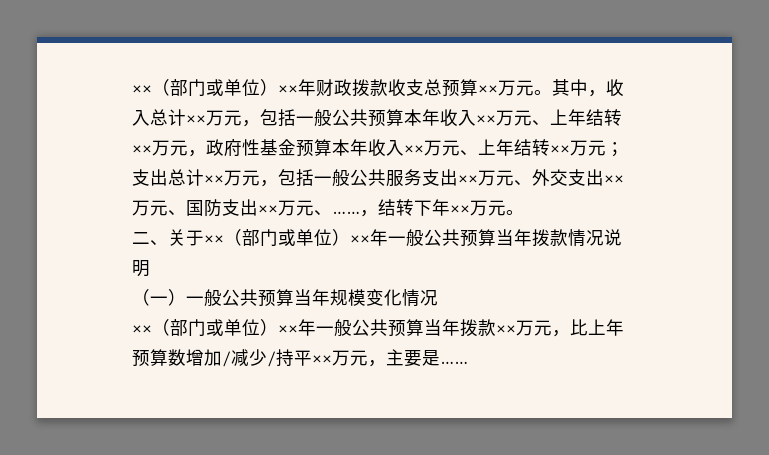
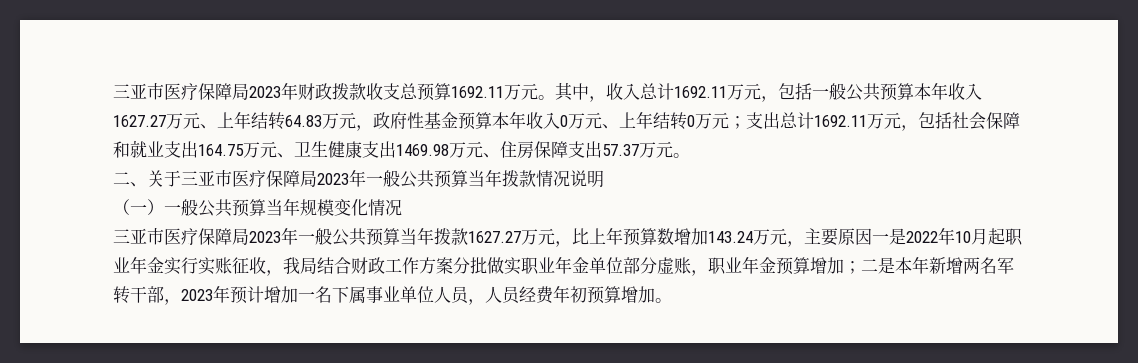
- ××（部门或单位）××年财政拨款收支总预算××万元。
+ 三亚市医疗保障局2023年财政拨款收支总预算1692.11万元。
- 其中，收入总计××万元，包括一般公共预算本年收入××万元、上年结转××万元，政府性基金预算本年收入××万元、上年结转××万元；支出总计××万元，包括一般公共服务支出××万元、外交支出××万元、国防支出××万元、……，结转下年××万元。
- 二、关于××（部门或单位）××年一般公共预算当年拨款情况说明
+ 其中，收入总计1692.11万元，包括一般公共预算本年收入1627.27万元、上年结转64.83万元，政府性基金预算本年收入0万元、上年结转0万元；支出总计1692.11万元，包括社会保障和就业支出164.75万元、卫生健康支出1469.98万元、住房保障支出57.37万元。
+ 二、关于三亚市医疗保障局2023年一般公共预算当年拨款情况说明
- ××（部门或单位）××年一般公共预算当年拨款××万元，比上年预算数增加/减少/持平××万元，主要是……
+ 三亚市医疗保障局2023年一般公共预算当年拨款1627.27万元，比上年预算数增加143.24万元，主要原因一是2022年10月起职业年金实行实账征收，我局结合财政工作方案分批做实职业年金单位部分虚账，职业年金预算增加；二是本年新增两名军转干部，2023年预计增加一名下属事业单位人员，人员经费年初预算增加。

